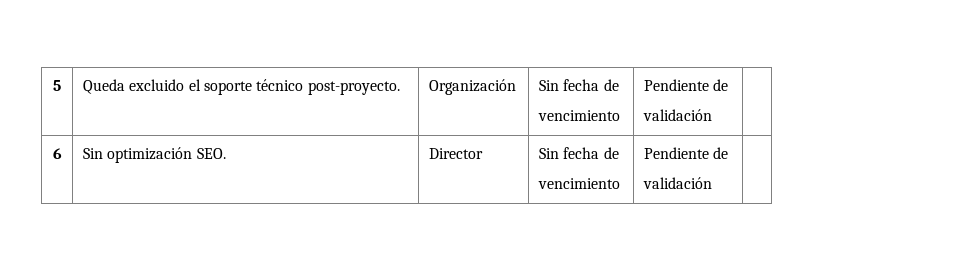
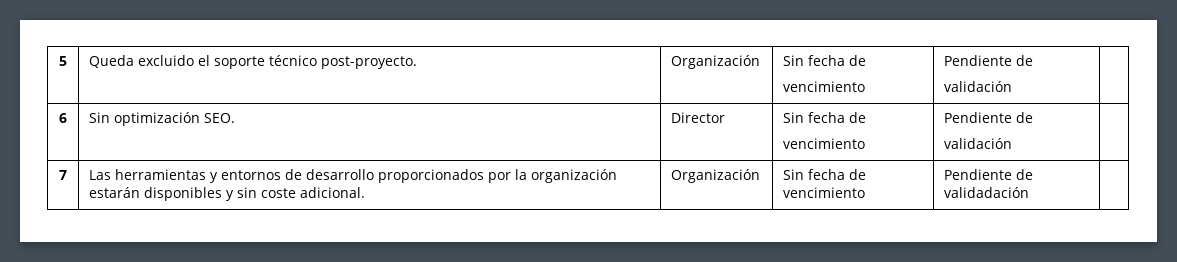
+ 7 | Las herramientas y entornos de desarrollo proporcionados por la organización estarán disponibles y sin coste adicional. | Organización | Sin fecha de vencimiento | Pendiente de validadación |

